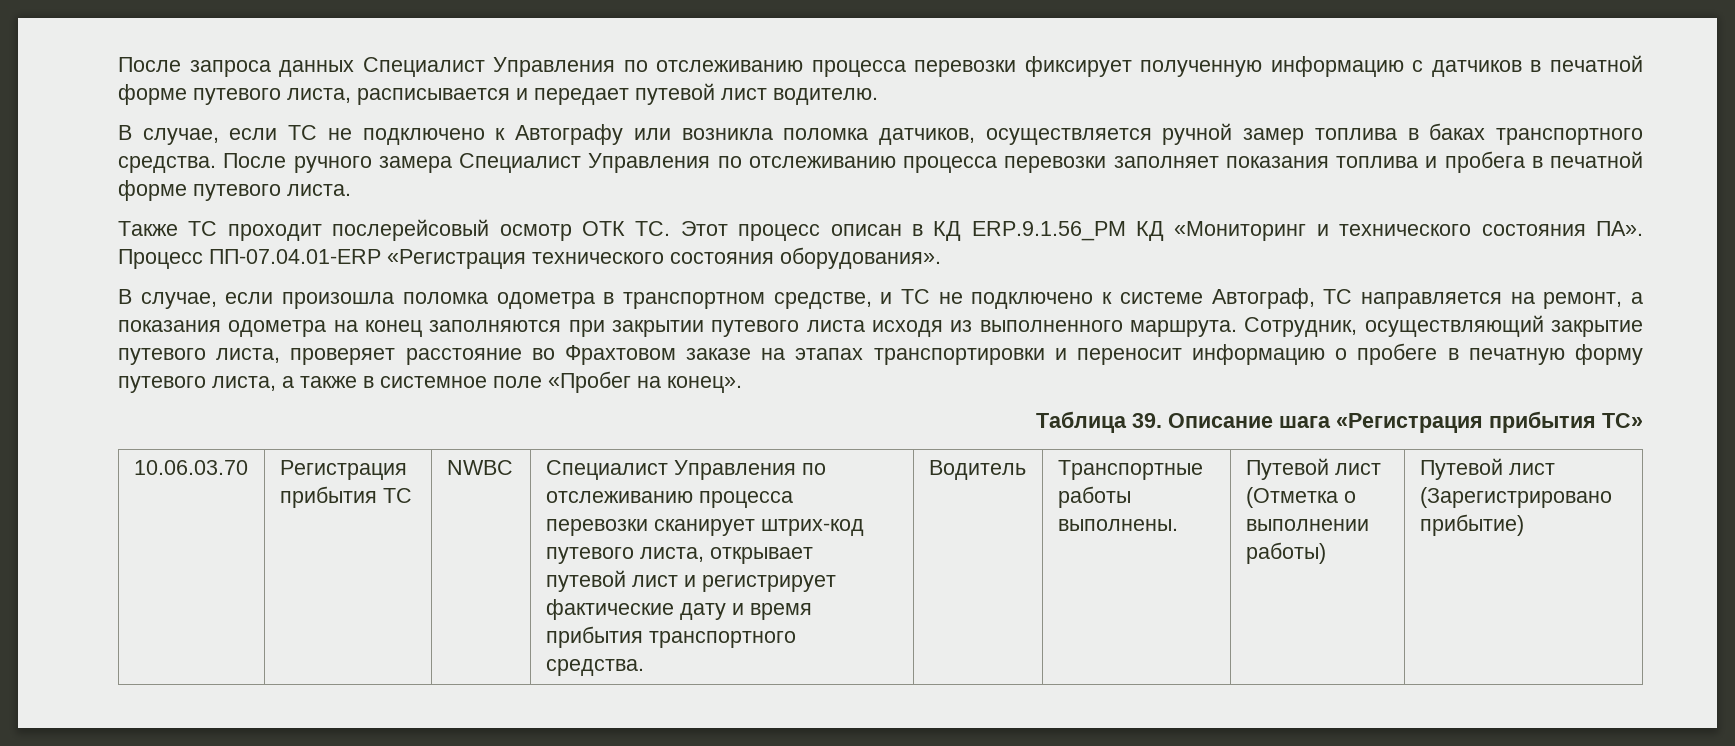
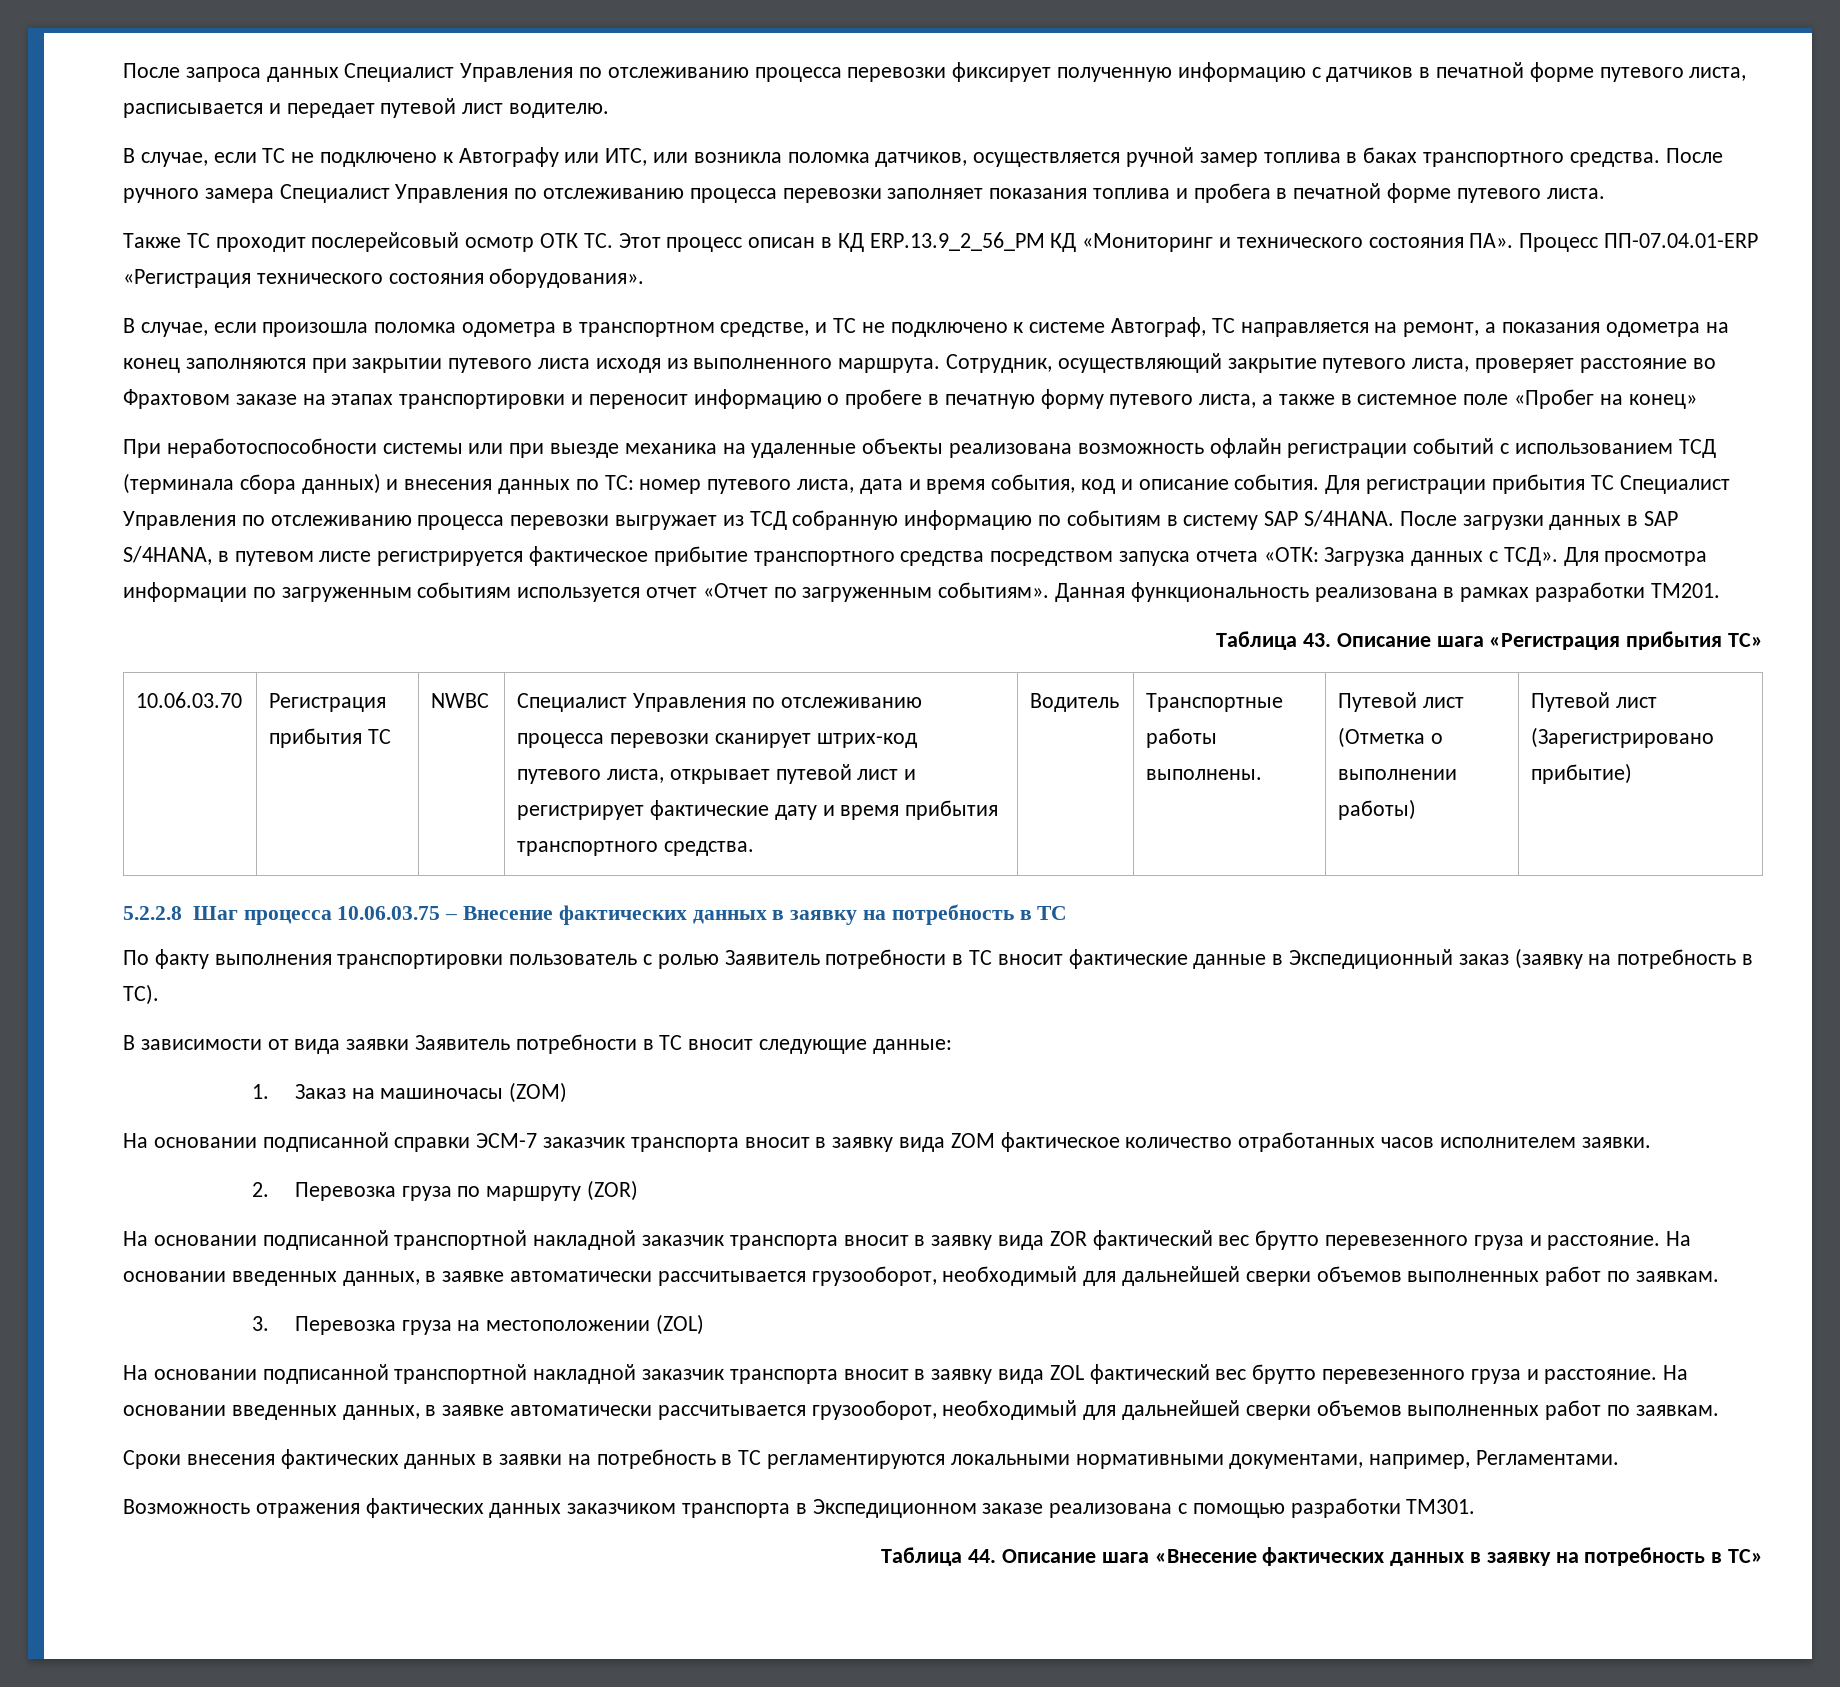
- В случае, если ТС не подключено к Автографу или возникла поломка датчиков, осуществляется ручной замер топлива в баках транспортного средства.
+ В случае, если ТС не подключено к Автографу или ИТС, или возникла поломка датчиков, осуществляется ручной замер топлива в баках транспортного средства.
- Также ТС проходит послерейсовый осмотр ОТК ТС. Этот процесс описан в КД ERP.9.1.56_РМ КД «Мониторинг и технического состояния ПА». Процесс ПП-07.04.01-ERP «Регистрация технического состояния оборудования».
+ Также ТС проходит послерейсовый осмотр ОТК ТС. Этот процесс описан в КД ERP.13.9_2_56_РМ КД «Мониторинг и технического состояния ПА». Процесс ПП-07.04.01-ERP «Регистрация технического состояния оборудования».
- Сотрудник, осуществляющий закрытие путевого листа, проверяет расстояние во Фрахтовом заказе на этапах транспортировки и переносит информацию о пробеге в печатную форму путевого листа, а также в системное поле «Пробег на конец».
- Таблица 39. Описание шага «Регистрация прибытия ТС»
+ Сотрудник, осуществляющий закрытие путевого листа, проверяет расстояние во Фрахтовом заказе на этапах транспортировки и переносит информацию о пробеге в печатную форму путевого листа, а также в системное поле «Пробег на конец»
+ При неработоспособности системы или при выезде механика на удаленные объекты реализована возможность офлайн регистрации событий с использованием ТСД (терминала сбора данных) и внесения данных по ТС: номер путевого листа, дата и время события, код и описание события. Для регистрации прибытия ТС Специалист Управления по отслеживанию процесса перевозки выгружает из ТСД собранную информацию по событиям в систему SAP S/4HANA. После загрузки данных в SAP S/4HANA, в путевом листе регистрируется фактическое прибытие транспортного средства посредством запуска отчета «ОТК: Загрузка данных с ТСД». Для просмотра информации по загруженным событиям используется отчет «Отчет по загруженным событиям». Данная функциональность реализована в рамках разработки ТМ201.
+ Таблица 43. Описание шага «Регистрация прибытия ТС»
+ 5.2.2.8 Шаг процесса 10.06.03.75 – Внесение фактических данных в заявку на потребность в ТС
+ По факту выполнения транспортировки пользователь с ролью Заявитель потребности в ТС вносит фактические данные в Экспедиционный заказ (заявку на потребность в ТС).
+ В зависимости от вида заявки Заявитель потребности в ТС вносит следующие данные:
+ 1. Заказ на машиночасы (ZOM)
+ На основании подписанной справки ЭСМ-7 заказчик транспорта вносит в заявку вида ZOM фактическое количество отработанных часов исполнителем заявки.
+ 2. Перевозка груза по маршруту (ZOR)
+ На основании подписанной транспортной накладной заказчик транспорта вносит в заявку вида ZOR фактический вес брутто перевезенного груза и расстояние. На основании введенных данных, в заявке автоматически рассчитывается грузооборот, необходимый для дальнейшей сверки объемов выполненных работ по заявкам.
+ 3. Перевозка груза на местоположении (ZOL)
+ На основании подписанной транспортной накладной заказчик транспорта вносит в заявку вида ZOL фактический вес брутто перевезенного груза и расстояние. На основании введенных данных, в заявке автоматически рассчитывается грузооборот, необходимый для дальнейшей сверки объемов выполненных работ по заявкам.
+ Сроки внесения фактических данных в заявки на потребность в ТС регламентируются локальными нормативными документами, например, Регламентами.
+ Возможность отражения фактических данных заказчиком транспорта в Экспедиционном заказе реализована с помощью разработки ТМ301.
+ Таблица 44. Описание шага «Внесение фактических данных в заявку на потребность в ТС»

